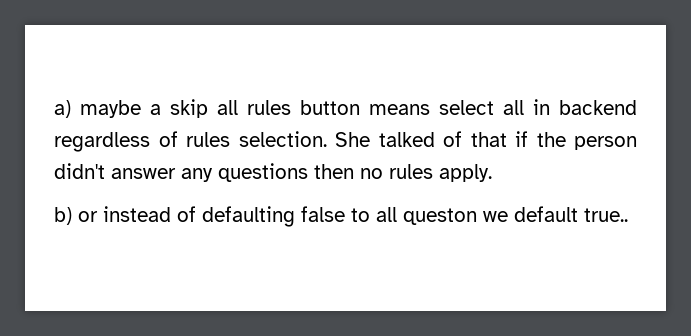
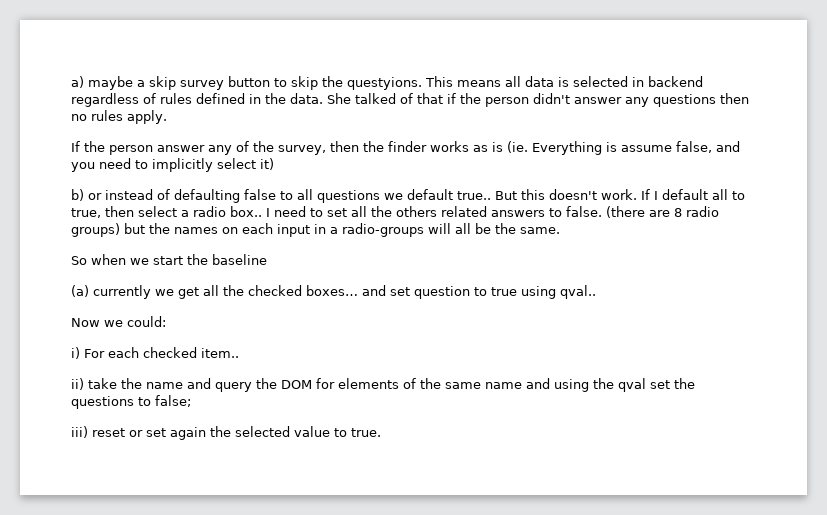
- a) maybe a skip all rules button means select all in backend regardless of rules selection.
+ a) maybe a skip survey button to skip the questyions. This means all data is selected in backend regardless of rules defined in the data.
+ If the person answer any of the survey, then the finder works as is (ie. Everything is assume false, and you need to implicitly select it)
- b) or instead of defaulting false to all queston we default true..
+ b) or instead of defaulting false to all questions we default true..
+ But this doesn't work. If I default all to true, then select a radio box.. I need to set all the others related answers to false. (there are 8 radio groups) but the names on each input in a radio-groups will all be the same.
+ So when we start the baseline
+ (a) currently we get all the checked boxes… and set question to true using qval..
+ Now we could:
+ i) For each checked item..
+ ii) take the name and query the DOM for elements of the same name and using the qval set the questions to false;
+ iii) reset or set again the selected value to true.

